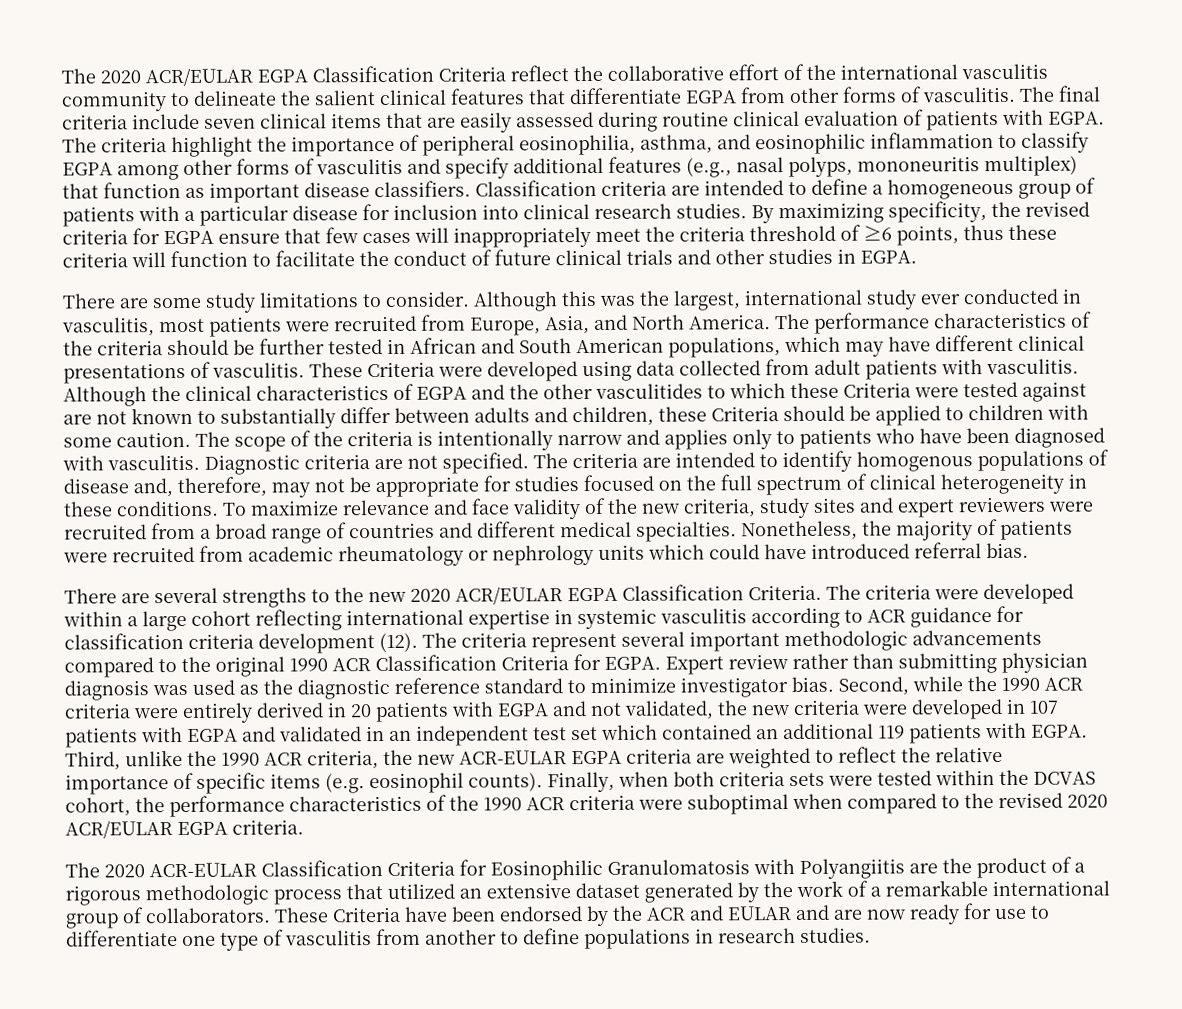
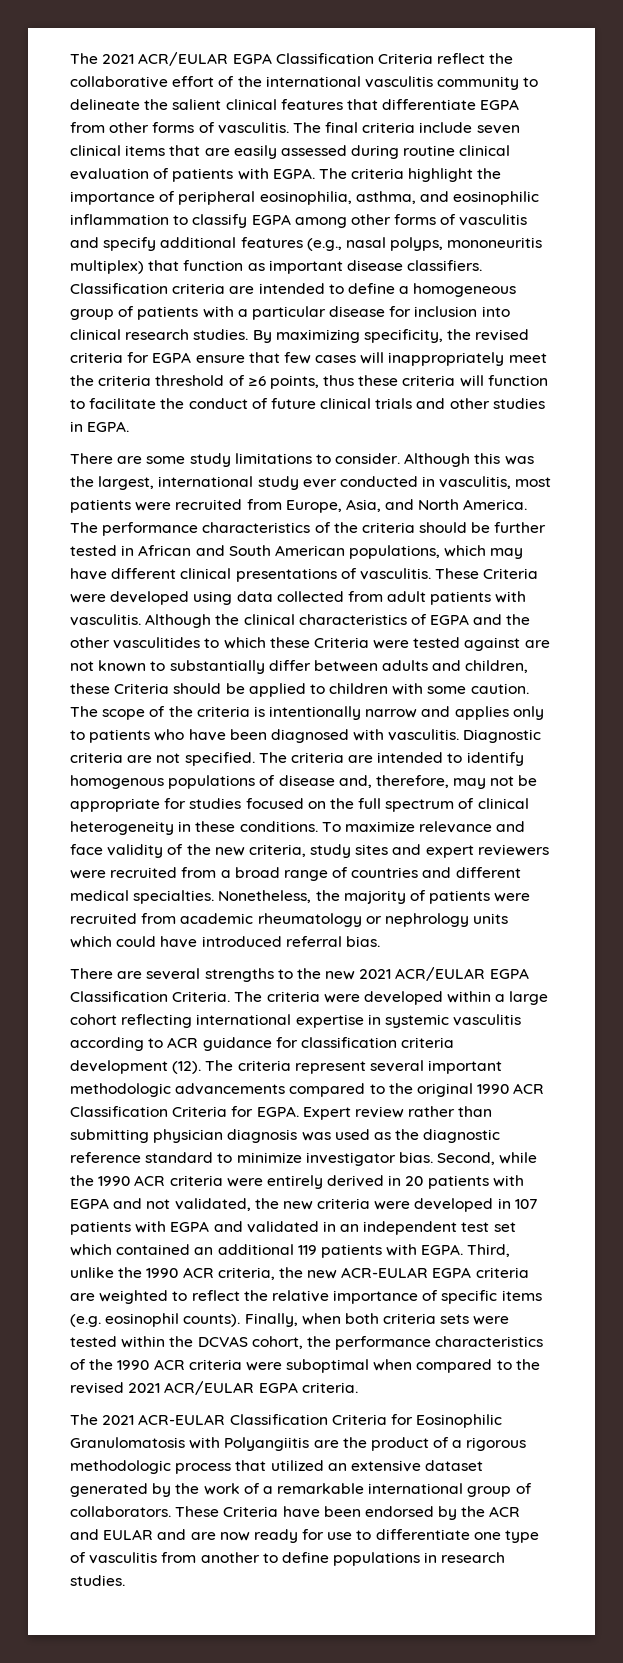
- The 2020 ACR/EULAR EGPA Classification Criteria reflect the collaborative effort of the international vasculitis community to delineate the salient clinical features that differentiate EGPA from other forms of vasculitis.
+ The 2021 ACR/EULAR EGPA Classification Criteria reflect the collaborative effort of the international vasculitis community to delineate the salient clinical features that differentiate EGPA from other forms of vasculitis.
- There are several strengths to the new 2020 ACR/EULAR EGPA Classification Criteria.
+ There are several strengths to the new 2021 ACR/EULAR EGPA Classification Criteria.
- Finally, when both criteria sets were tested within the DCVAS cohort, the performance characteristics of the 1990 ACR criteria were suboptimal when compared to the revised 2020 ACR/EULAR EGPA criteria.
+ Finally, when both criteria sets were tested within the DCVAS cohort, the performance characteristics of the 1990 ACR criteria were suboptimal when compared to the revised 2021 ACR/EULAR EGPA criteria.
- The 2020 ACR-EULAR Classification Criteria for Eosinophilic Granulomatosis with Polyangiitis are the product of a rigorous methodologic process that utilized an extensive dataset generated by the work of a remarkable international group of collaborators.
+ The 2021 ACR-EULAR Classification Criteria for Eosinophilic Granulomatosis with Polyangiitis are the product of a rigorous methodologic process that utilized an extensive dataset generated by the work of a remarkable international group of collaborators.

